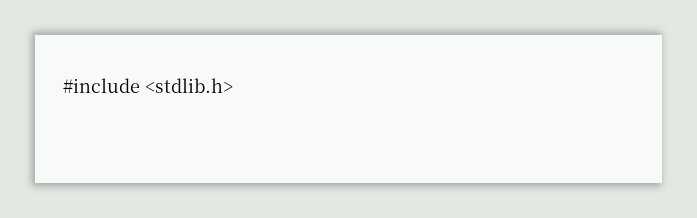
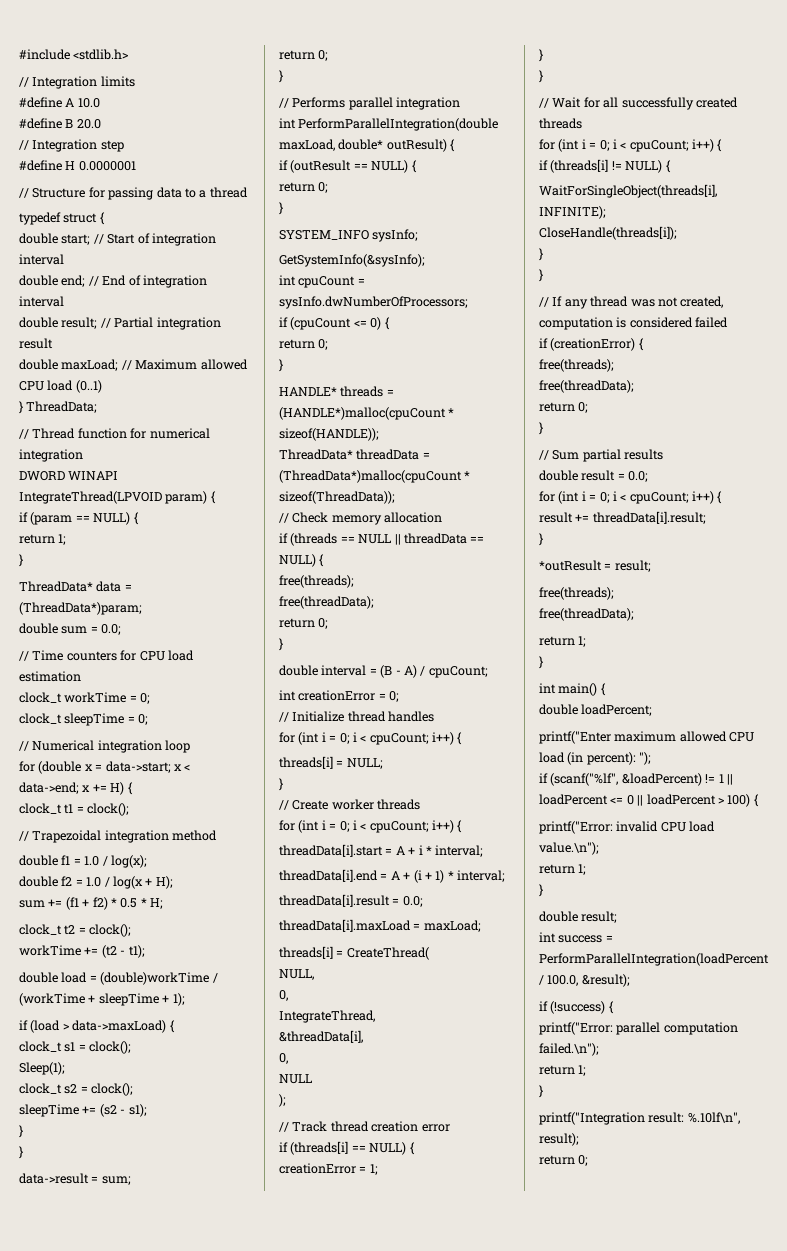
+ // Integration limits
+ #define A 10.0
+ #define B 20.0
+ // Integration step
+ #define H 0.0000001
+ // Structure for passing data to a thread
+ typedef struct {
+ double start; // Start of integration interval
+ double end; // End of integration interval
+ double result; // Partial integration result
+ double maxLoad; // Maximum allowed CPU load (0..1)
+ } ThreadData;
+ // Thread function for numerical integration
+ DWORD WINAPI IntegrateThread(LPVOID param) {
+ if (param == NULL) {
+ return 1;
+ }
+ ThreadData* data = (ThreadData*)param;
+ double sum = 0.0;
+ // Time counters for CPU load estimation
+ clock_t workTime = 0;
+ clock_t sleepTime = 0;
+ // Numerical integration loop
+ for (double x = data->start; x < data->end; x += H) {
+ clock_t t1 = clock();
+ // Trapezoidal integration method
+ double f1 = 1.0 / log(x);
+ double f2 = 1.0 / log(x + H);
+ sum += (f1 + f2) * 0.5 * H;
+ clock_t t2 = clock();
+ workTime += (t2 - t1);
+ double load = (double)workTime / (workTime + sleepTime + 1);
+ if (load > data->maxLoad) {
+ clock_t s1 = clock();
+ Sleep(1);
+ clock_t s2 = clock();
+ sleepTime += (s2 - s1);
+ }
+ }
+ data->result = sum;
+ return 0;
+ }
+ // Performs parallel integration
+ int PerformParallelIntegration(double maxLoad, double* outResult) {
+ if (outResult == NULL) {
+ return 0;
+ }
+ SYSTEM_INFO sysInfo;
+ GetSystemInfo(&sysInfo);
+ int cpuCount = sysInfo.dwNumberOfProcessors;
+ if (cpuCount <= 0) {
+ return 0;
+ }
+ HANDLE* threads = (HANDLE*)malloc(cpuCount * sizeof(HANDLE));
+ ThreadData* threadData = (ThreadData*)malloc(cpuCount * sizeof(ThreadData));
+ // Check memory allocation
+ if (threads == NULL || threadData == NULL) {
+ free(threads);
+ free(threadData);
+ return 0;
+ }
+ double interval = (B - A) / cpuCount;
+ int creationError = 0;
+ // Initialize thread handles
+ for (int i = 0; i < cpuCount; i++) {
+ threads[i] = NULL;
+ }
+ // Create worker threads
+ for (int i = 0; i < cpuCount; i++) {
+ threadData[i].start = A + i * interval;
+ threadData[i].end = A + (i + 1) * interval;
+ threadData[i].result = 0.0;
+ threadData[i].maxLoad = maxLoad;
+ threads[i] = CreateThread(
+ NULL,
+ 0,
+ IntegrateThread,
+ &threadData[i],
+ 0,
+ NULL
+ );
+ // Track thread creation error
+ if (threads[i] == NULL) {
+ creationError = 1;
+ }
+ }
+ // Wait for all successfully created threads
+ for (int i = 0; i < cpuCount; i++) {
+ if (threads[i] != NULL) {
+ WaitForSingleObject(threads[i], INFINITE);
+ CloseHandle(threads[i]);
+ }
+ }
+ // If any thread was not created, computation is considered failed
+ if (creationError) {
+ free(threads);
+ free(threadData);
+ return 0;
+ }
+ // Sum partial results
+ double result = 0.0;
+ for (int i = 0; i < cpuCount; i++) {
+ result += threadData[i].result;
+ }
+ *outResult = result;
+ free(threads);
+ free(threadData);
+ return 1;
+ }
+ int main() {
+ double loadPercent;
+ printf("Enter maximum allowed CPU load (in percent): ");
+ if (scanf("%lf", &loadPercent) != 1 || loadPercent <= 0 || loadPercent > 100) {
+ printf("Error: invalid CPU load value.\n");
+ return 1;
+ }
+ double result;
+ int success = PerformParallelIntegration(loadPercent / 100.0, &result);
+ if (!success) {
+ printf("Error: parallel computation failed.\n");
+ return 1;
+ }
+ printf("Integration result: %.10lf\n", result);
+ return 0;

